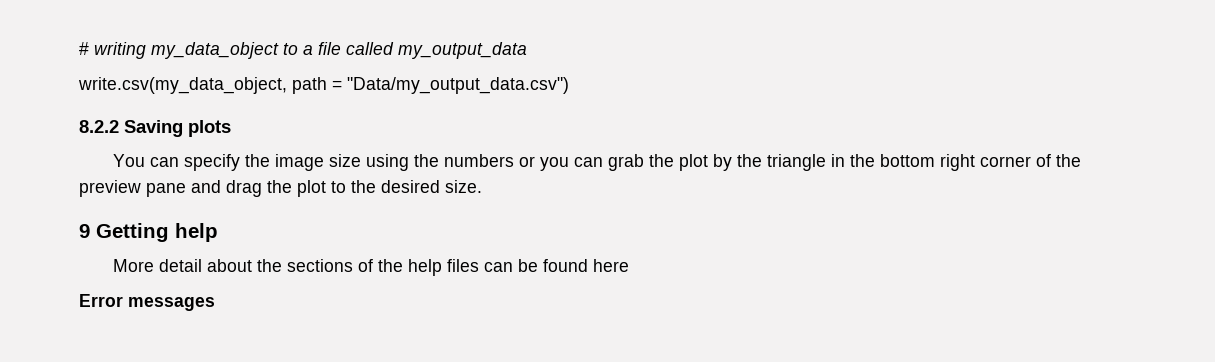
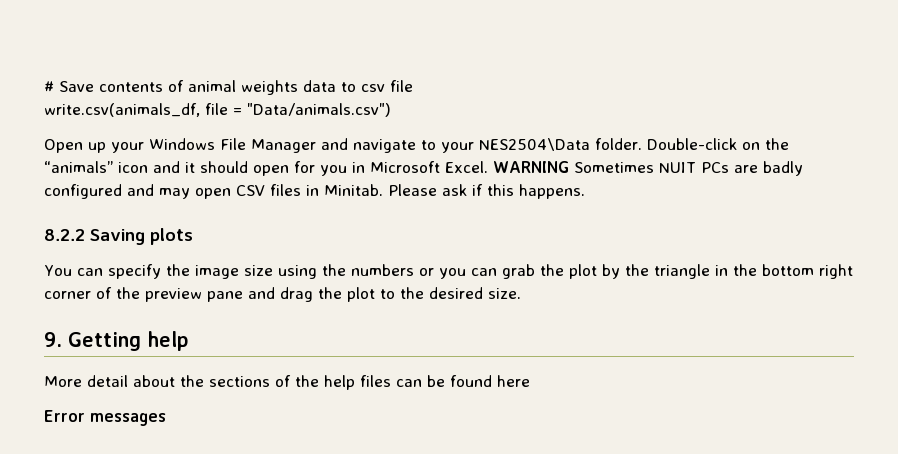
- # writing my_data_object to a file called my_output_data
- write.csv(my_data_object, path = "Data/my_output_data.csv")
+ # Save contents of animal weights data to csv file
+ write.csv(animals_df, file = "Data/animals.csv")
+ Open up your Windows File Manager and navigate to your NES2504\Data folder. Double-click on the “animals” icon and it should open for you in Microsoft Excel. WARNING Sometimes NUIT PCs are badly configured and may open CSV files in Minitab. Please ask if this happens.
- 9 Getting help
+ 9. Getting help

